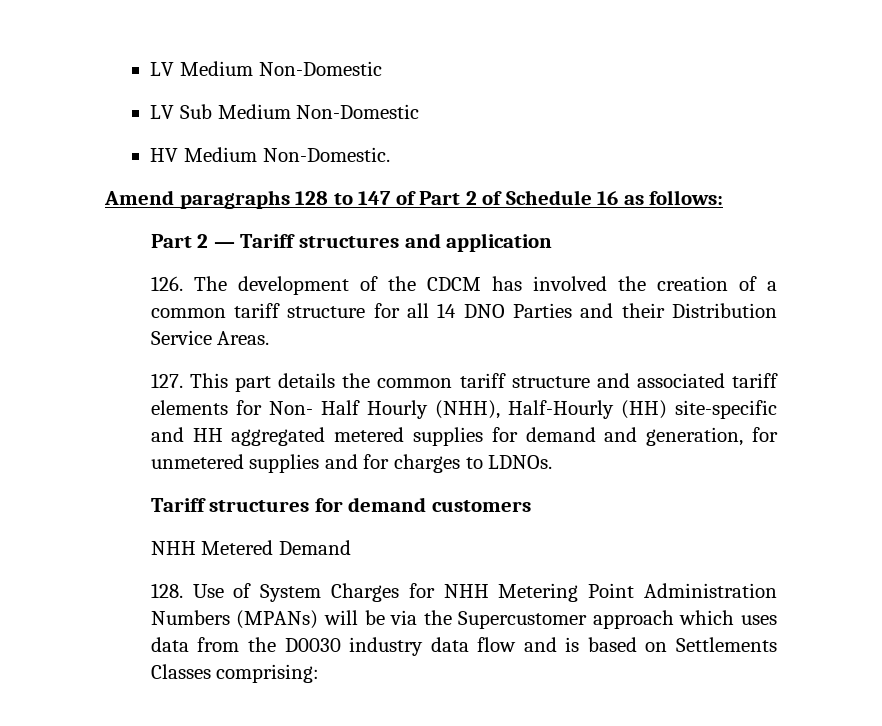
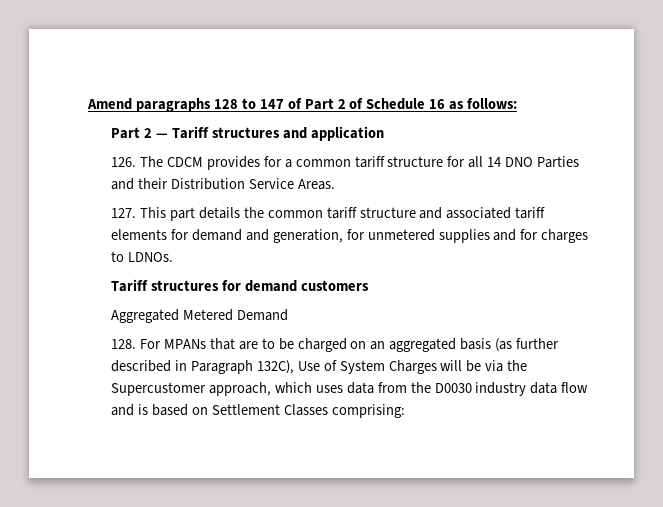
- LV Medium Non-Domestic
- LV Sub Medium Non-Domestic
- HV Medium Non-Domestic.
- 126. The development of the CDCM has involved the creation of a common tariff structure for all 14 DNO Parties and their Distribution Service Areas.
+ 126. The CDCM provides for a common tariff structure for all 14 DNO Parties and their Distribution Service Areas.
- 127. This part details the common tariff structure and associated tariff elements for Non- Half Hourly (NHH), Half-Hourly (HH) site-specific and HH aggregated metered supplies for demand and generation, for unmetered supplies and for charges to LDNOs.
+ 127. This part details the common tariff structure and associated tariff elements for demand and generation, for unmetered supplies and for charges to LDNOs.
- NHH Metered Demand
+ Aggregated Metered Demand
- 128. Use of System Charges for NHH Metering Point Administration Numbers (MPANs) will be via the Supercustomer approach which uses data from the D0030 industry data flow and is based on Settlements Classes comprising:
+ 128. For MPANs that are to be charged on an aggregated basis (as further described in Paragraph 132C), Use of System Charges will be via the Supercustomer approach, which uses data from the D0030 industry data flow and is based on Settlement Classes comprising:

